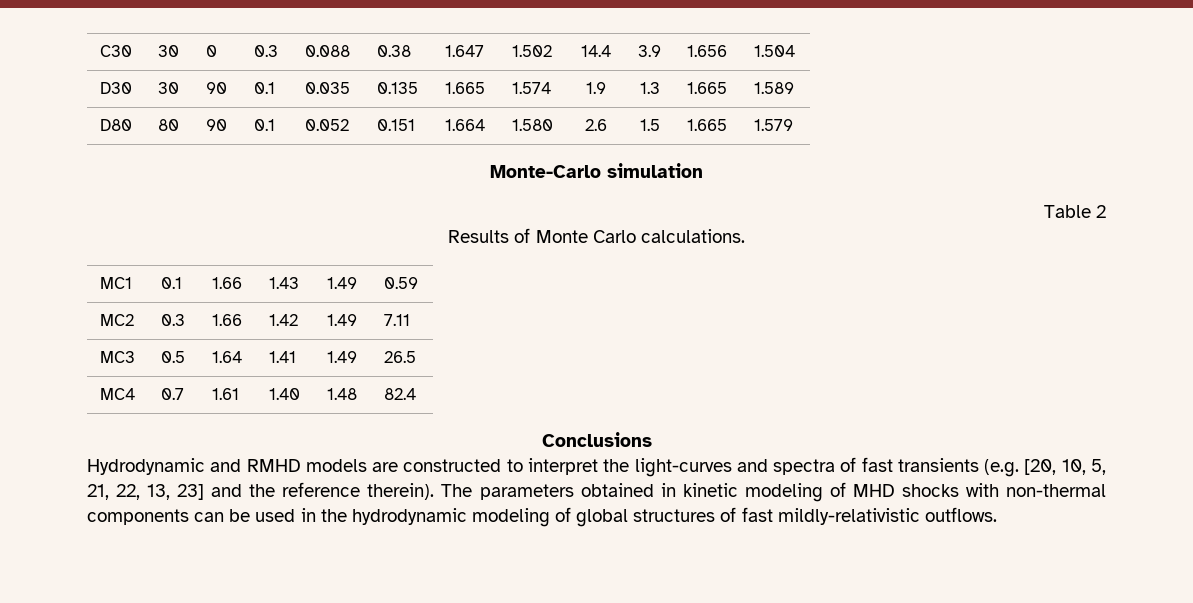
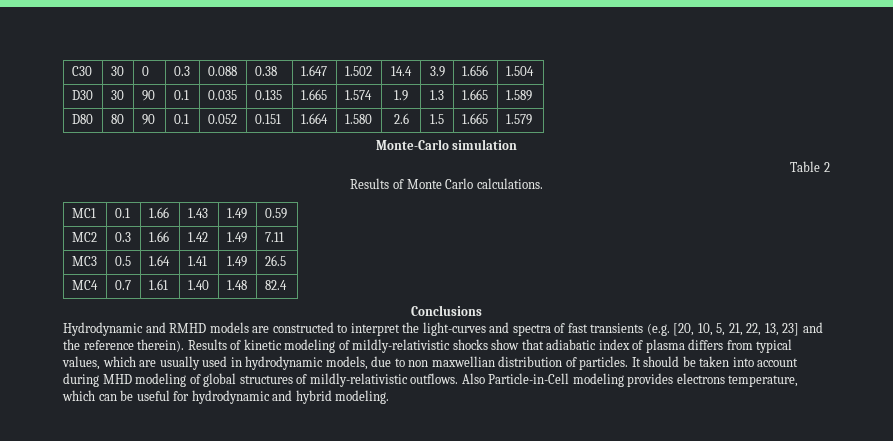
- The parameters obtained in kinetic modeling of MHD shocks with non-thermal components can be used in the hydrodynamic modeling of global structures of fast mildly-relativistic outflows.
+ Results of kinetic modeling of mildly-relativistic shocks show that adiabatic index of plasma differs from typical values, which are usually used in hydrodynamic models, due to non maxwellian distribution of particles. It should be taken into account during MHD modeling of global structures of mildly-relativistic outflows.
+ Also Particle-in-Cell modeling provides electrons temperature, which can be useful for hydrodynamic and hybrid modeling.

